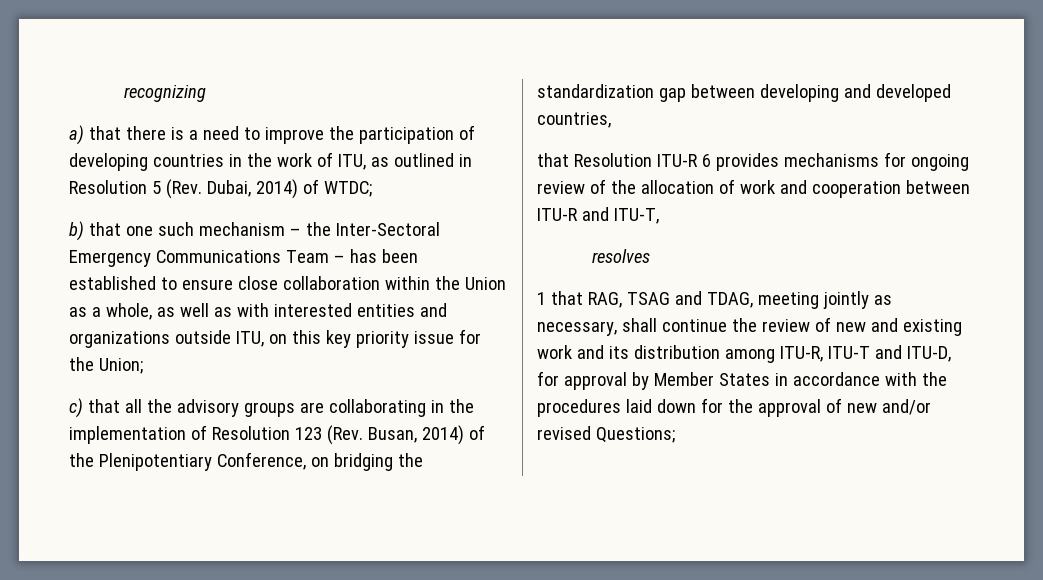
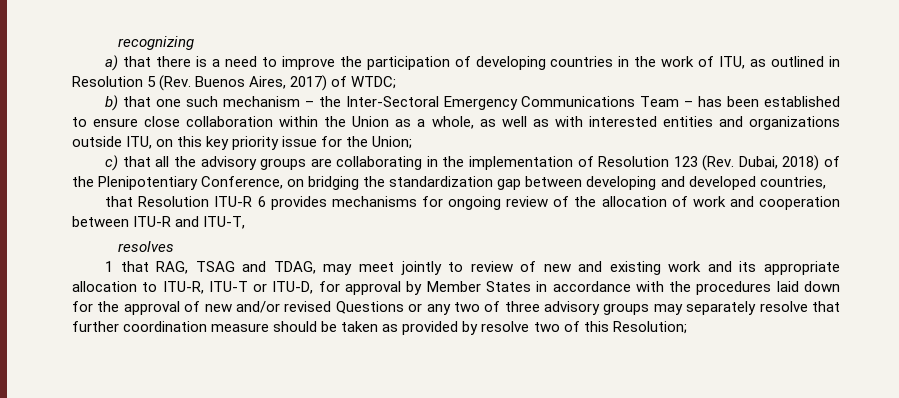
- a) that there is a need to improve the participation of developing countries in the work of ITU, as outlined in Resolution 5 (Rev. Dubai, 2014) of WTDC;
+ a) that there is a need to improve the participation of developing countries in the work of ITU, as outlined in Resolution 5 (Rev. Buenos Aires, 2017) of WTDC;
- c) that all the advisory groups are collaborating in the implementation of Resolution 123 (Rev. Busan, 2014) of the Plenipotentiary Conference, on bridging the standardization gap between developing and developed countries,
+ c) that all the advisory groups are collaborating in the implementation of Resolution 123 (Rev. Dubai, 2018) of the Plenipotentiary Conference, on bridging the standardization gap between developing and developed countries,
- 1 that RAG, TSAG and TDAG, meeting jointly as necessary, shall continue the review of new and existing work and its distribution among ITU-R, ITU-T and ITU-D, for approval by Member States in accordance with the procedures laid down for the approval of new and/or revised Questions;
+ 1 that RAG, TSAG and TDAG, may meet jointly to review of new and existing work and its appropriate allocation to ITU-R, ITU-T or ITU-D, for approval by Member States in accordance with the procedures laid down for the approval of new and/or revised Questions or any two of three advisory groups may separately resolve that further coordination measure should be taken as provided by resolve two of this Resolution;

